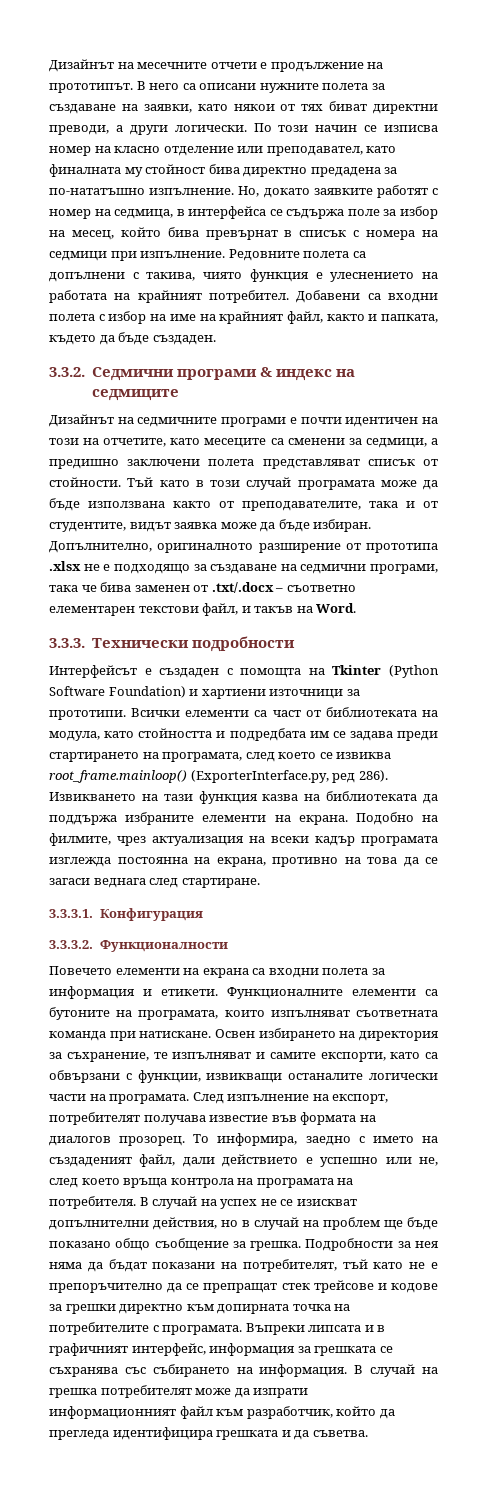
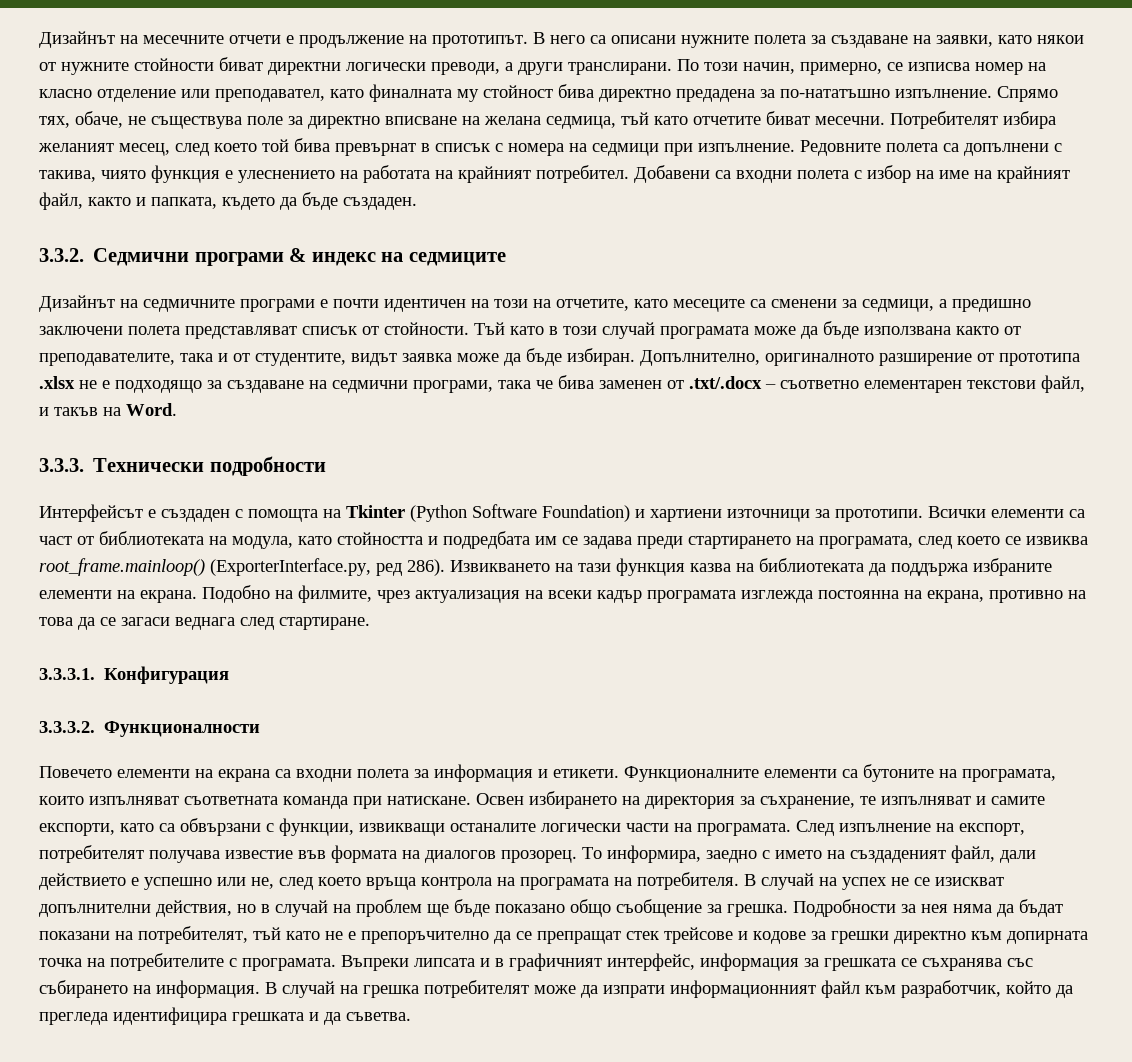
- В него са описани нужните полета за създаване на заявки, като някои от тях биват директни преводи, а други логически.
+ В него са описани нужните полета за създаване на заявки, като някои от нужните стойности биват директни логически преводи, а други транслирани.
- По този начин се изписва номер на класно отделение или преподавател, като финалната му стойност бива директно предадена за по-нататъшно изпълнение.
+ По този начин, примерно, се изписва номер на класно отделение или преподавател, като финалната му стойност бива директно предадена за по-нататъшно изпълнение.
- Но, докато заявките работят с номер на седмица, в интерфейса се съдържа поле за избор на месец, който бива превърнат в списък с номера на седмици при изпълнение.
+ Спрямо тях, обаче, не съществува поле за директно вписване на желана седмица, тъй като отчетите биват месечни. Потребителят избира желаният месец, след което той бива превърнат в списък с номера на седмици при изпълнение.

